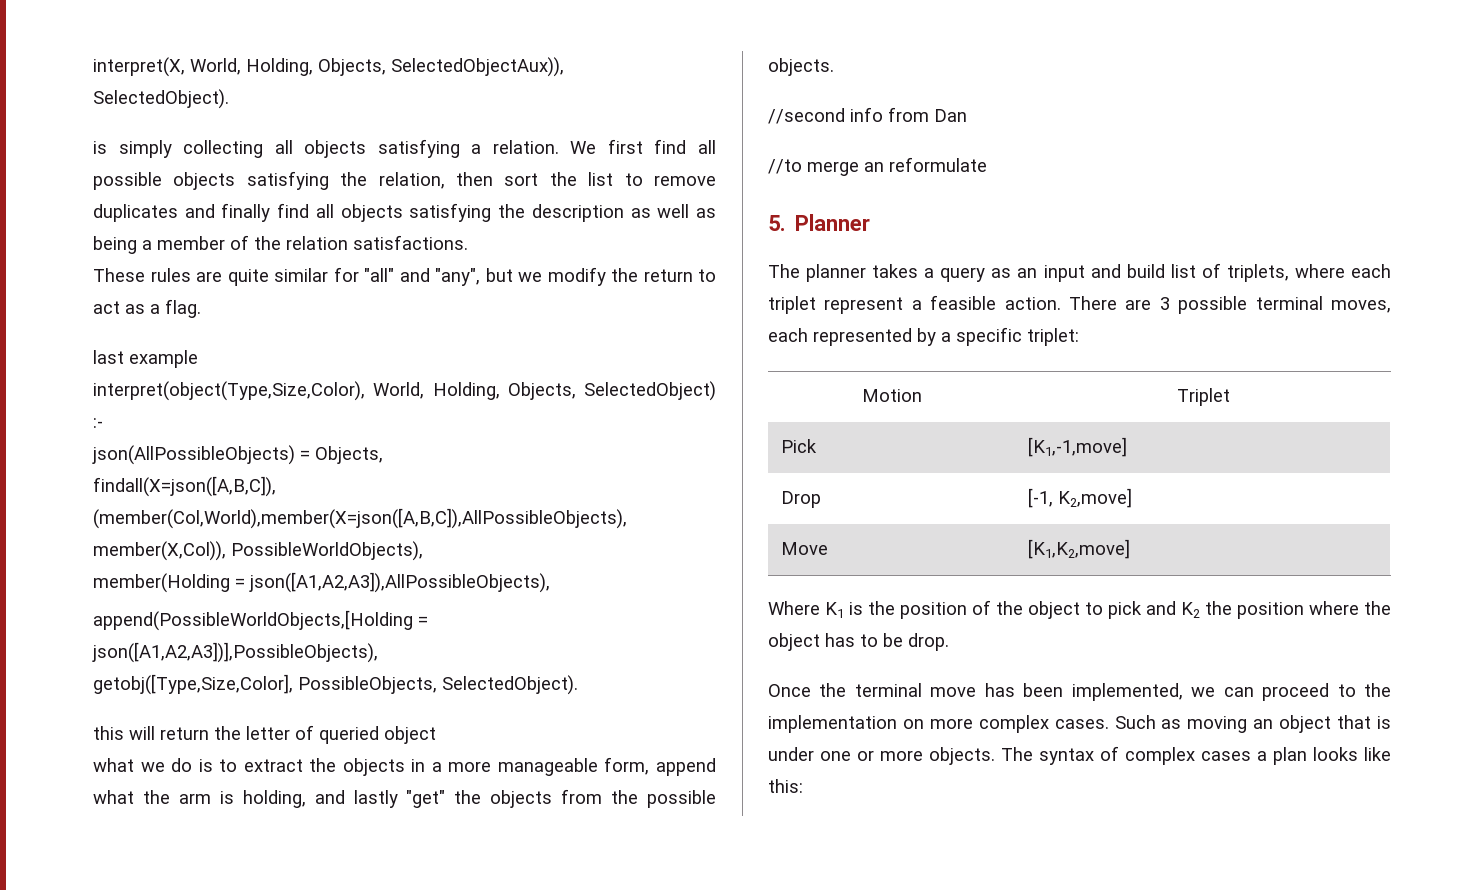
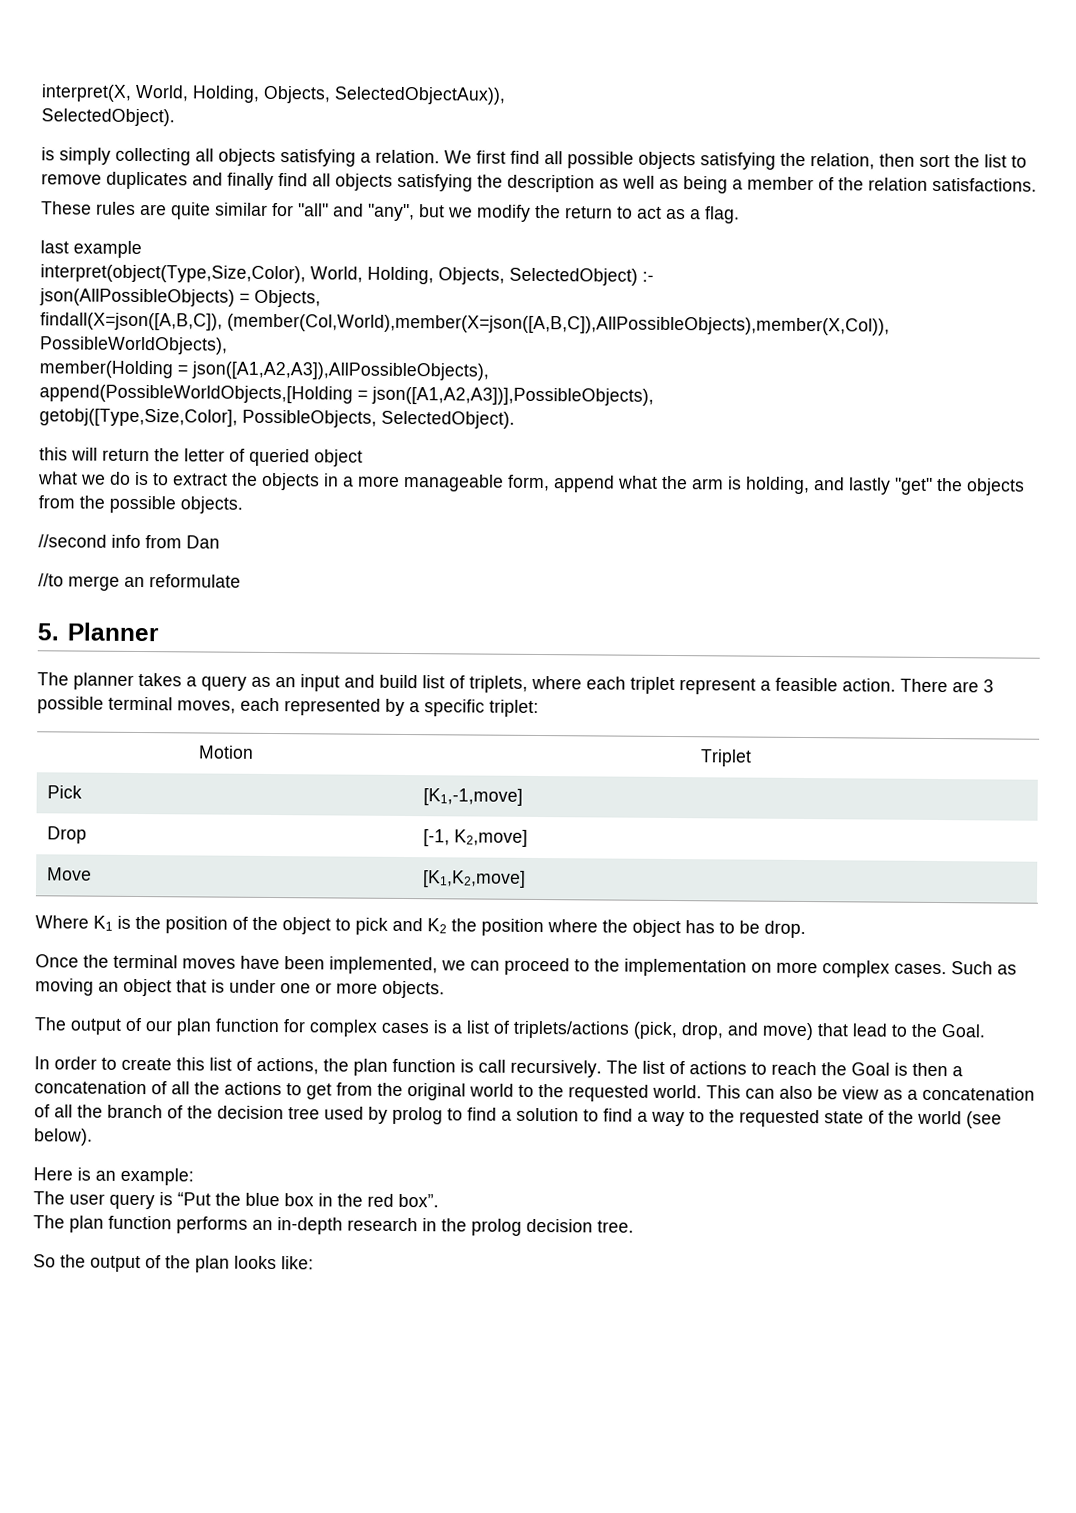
- Once the terminal move has been implemented, we can proceed to the implementation on more complex cases.
+ Once the terminal moves have been implemented, we can proceed to the implementation on more complex cases.
- Such as moving an object that is under one or more objects. The syntax of complex cases a plan looks like this:
+ Such as moving an object that is under one or more objects.
+ The output of our plan function for complex cases is a list of triplets/actions (pick, drop, and move) that lead to the Goal.
+ In order to create this list of actions, the plan function is call recursively. The list of actions to reach the Goal is then a concatenation of all the actions to get from the original world to the requested world. This can also be view as a concatenation of all the branch of the decision tree used by prolog to find a solution to find a way to the requested state of the world (see below).
+ Here is an example:
+ The user query is “Put the blue box in the red box”.
+ The plan function performs an in-depth research in the prolog decision tree.
+ So the output of the plan looks like:

